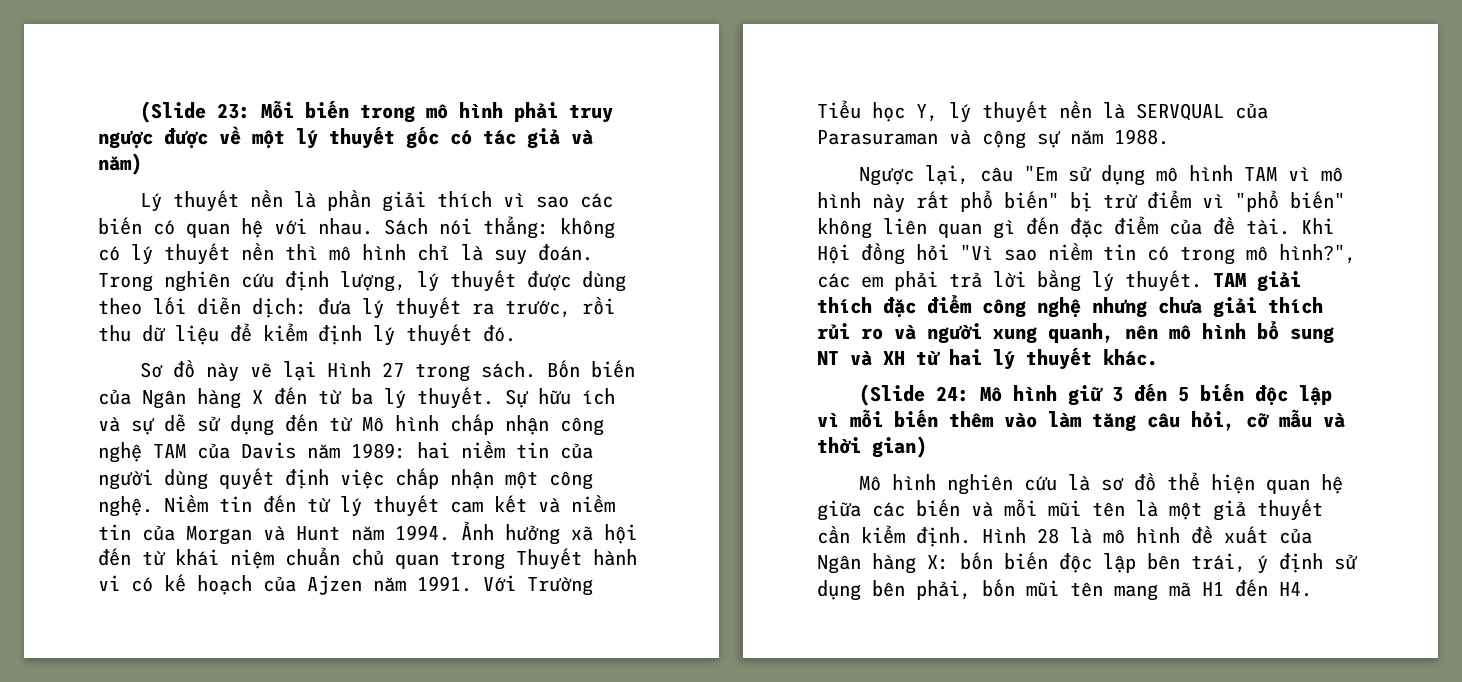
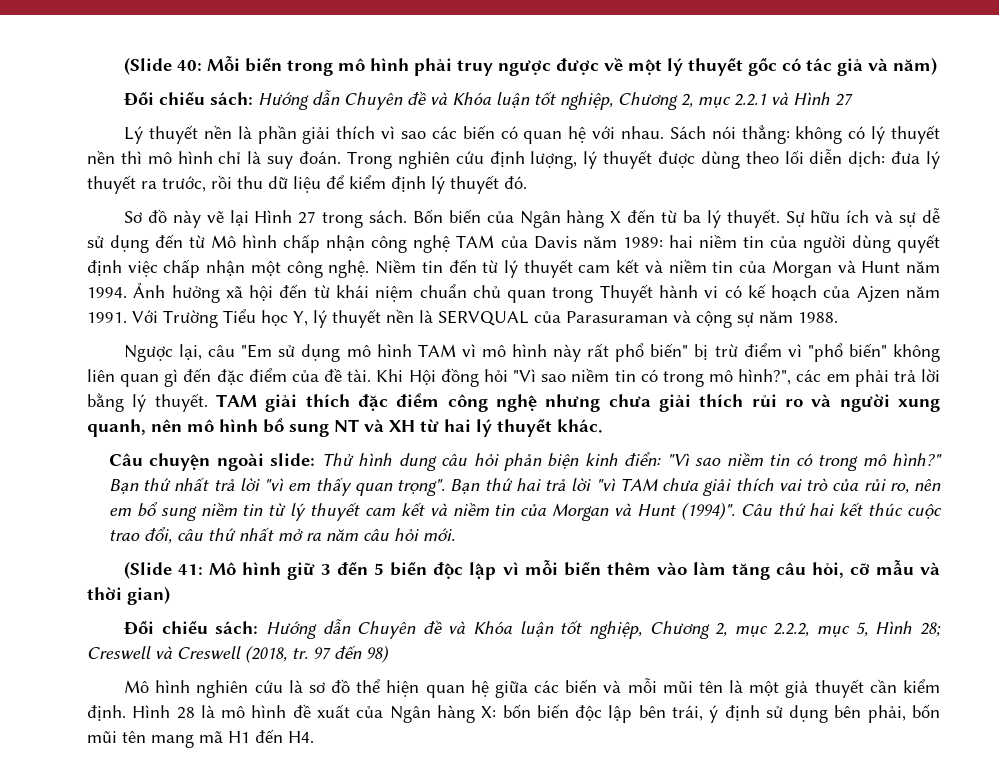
- (Slide 23: Mỗi biến trong mô hình phải truy ngược được về một lý thuyết gốc có tác giả và năm)
+ (Slide 40: Mỗi biến trong mô hình phải truy ngược được về một lý thuyết gốc có tác giả và năm)
+ Đối chiếu sách: Hướng dẫn Chuyên đề và Khóa luận tốt nghiệp, Chương 2, mục 2.2.1 và Hình 27
- (Slide 24: Mô hình giữ 3 đến 5 biến độc lập vì mỗi biến thêm vào làm tăng câu hỏi, cỡ mẫu và thời gian)
+ Câu chuyện ngoài slide: Thử hình dung câu hỏi phản biện kinh điển: "Vì sao niềm tin có trong mô hình?" Bạn thứ nhất trả lời "vì em thấy quan trọng". Bạn thứ hai trả lời "vì TAM chưa giải thích vai trò của rủi ro, nên em bổ sung niềm tin từ lý thuyết cam kết và niềm tin của Morgan và Hunt (1994)". Câu thứ hai kết thúc cuộc trao đổi, câu thứ nhất mở ra năm câu hỏi mới.
+ (Slide 41: Mô hình giữ 3 đến 5 biến độc lập vì mỗi biến thêm vào làm tăng câu hỏi, cỡ mẫu và thời gian)
+ Đối chiếu sách: Hướng dẫn Chuyên đề và Khóa luận tốt nghiệp, Chương 2, mục 2.2.2, mục 5, Hình 28; Creswell và Creswell (2018, tr. 97 đến 98)

